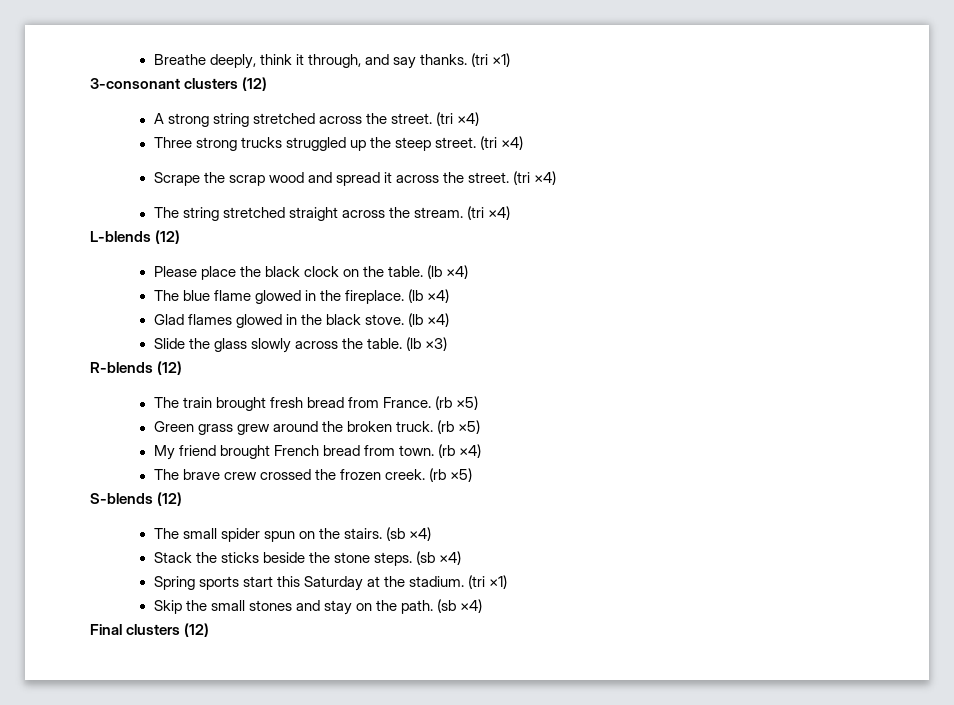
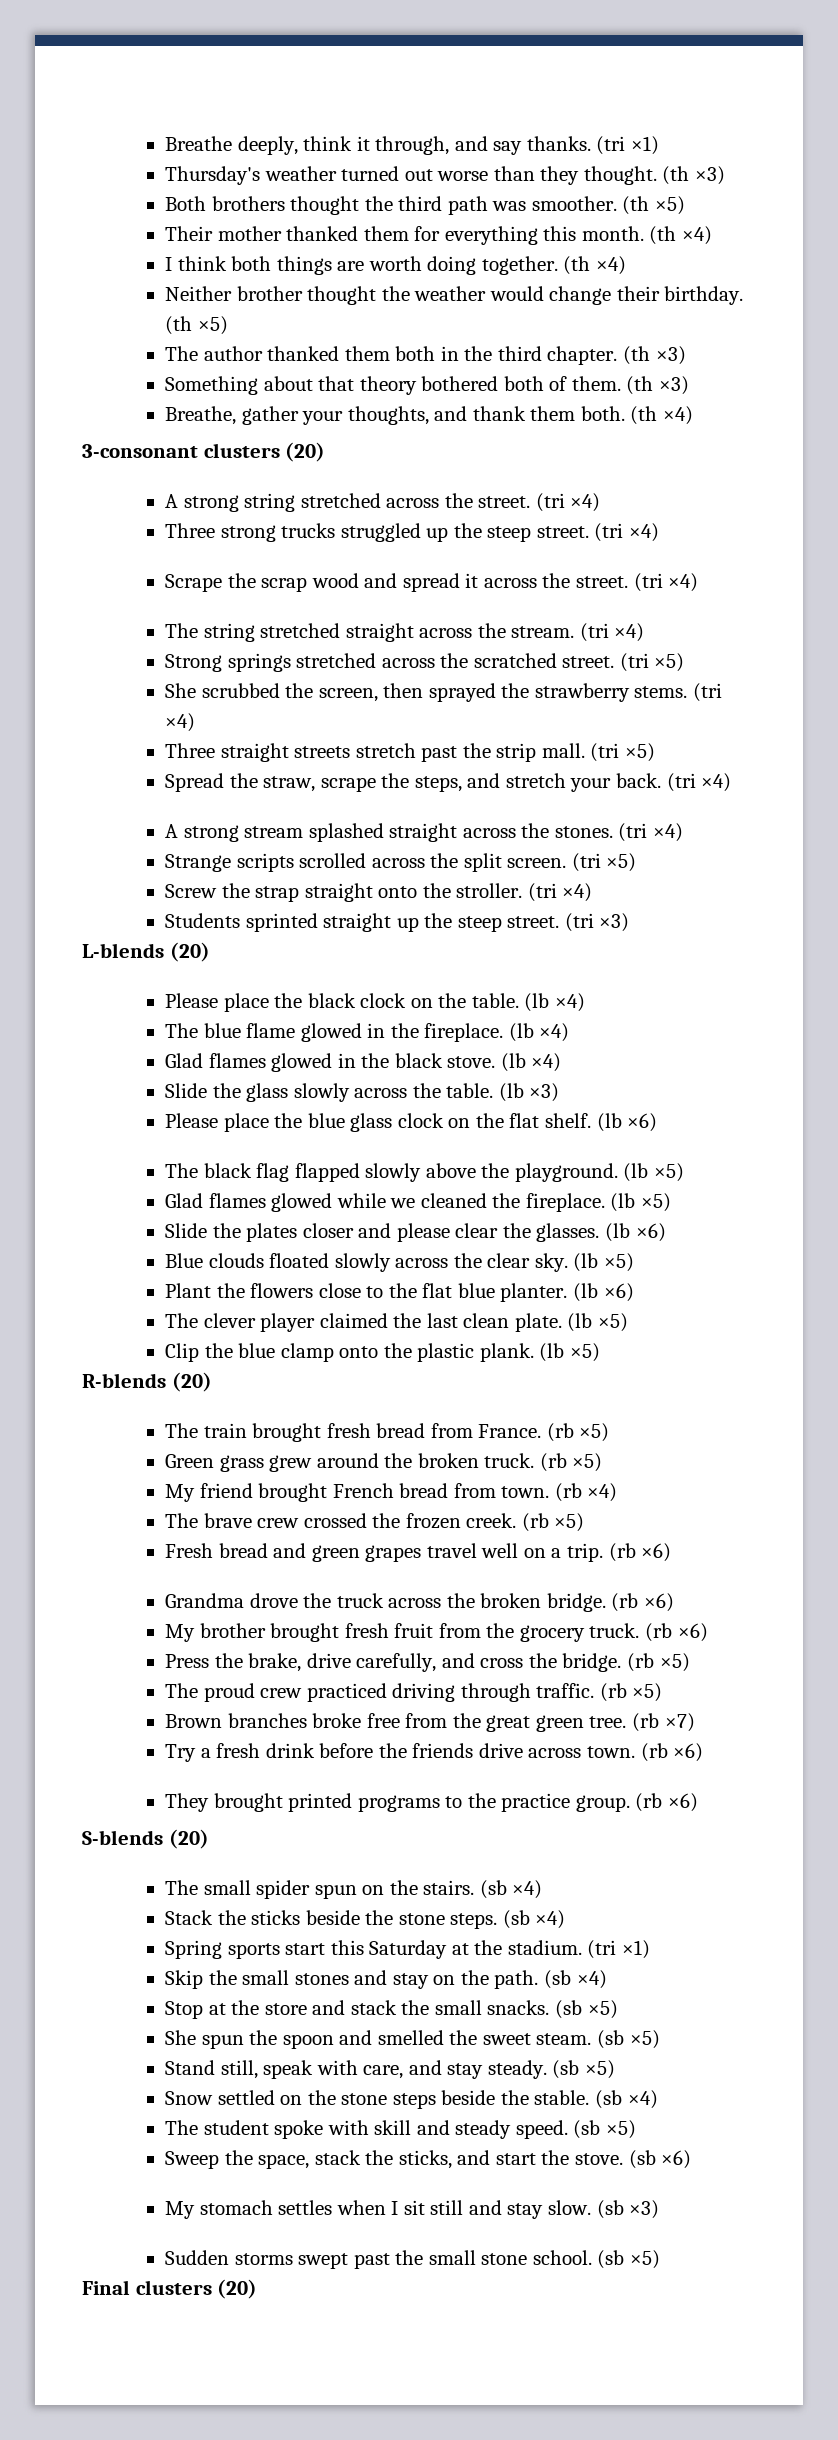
+ Thursday's weather turned out worse than they thought. (th ×3)
+ Both brothers thought the third path was smoother. (th ×5)
+ Their mother thanked them for everything this month. (th ×4)
+ I think both things are worth doing together. (th ×4)
+ Neither brother thought the weather would change their birthday. (th ×5)
+ The author thanked them both in the third chapter. (th ×3)
+ Something about that theory bothered both of them. (th ×3)
+ Breathe, gather your thoughts, and thank them both. (th ×4)
- 3-consonant clusters (12)
+ 3-consonant clusters (20)
+ Strong springs stretched across the scratched street. (tri ×5)
+ She scrubbed the screen, then sprayed the strawberry stems. (tri ×4)
+ Three straight streets stretch past the strip mall. (tri ×5)
+ Spread the straw, scrape the steps, and stretch your back. (tri ×4)
+ A strong stream splashed straight across the stones. (tri ×4)
+ Strange scripts scrolled across the split screen. (tri ×5)
+ Screw the strap straight onto the stroller. (tri ×4)
+ Students sprinted straight up the steep street. (tri ×3)
- L-blends (12)
+ L-blends (20)
+ Please place the blue glass clock on the flat shelf. (lb ×6)
+ The black flag flapped slowly above the playground. (lb ×5)
+ Glad flames glowed while we cleaned the fireplace. (lb ×5)
+ Slide the plates closer and please clear the glasses. (lb ×6)
+ Blue clouds floated slowly across the clear sky. (lb ×5)
+ Plant the flowers close to the flat blue planter. (lb ×6)
+ The clever player claimed the last clean plate. (lb ×5)
+ Clip the blue clamp onto the plastic plank. (lb ×5)
- R-blends (12)
+ R-blends (20)
+ Fresh bread and green grapes travel well on a trip. (rb ×6)
+ Grandma drove the truck across the broken bridge. (rb ×6)
+ My brother brought fresh fruit from the grocery truck. (rb ×6)
+ Press the brake, drive carefully, and cross the bridge. (rb ×5)
+ The proud crew practiced driving through traffic. (rb ×5)
+ Brown branches broke free from the great green tree. (rb ×7)
+ Try a fresh drink before the friends drive across town. (rb ×6)
+ They brought printed programs to the practice group. (rb ×6)
- S-blends (12)
+ S-blends (20)
+ Stop at the store and stack the small snacks. (sb ×5)
+ She spun the spoon and smelled the sweet steam. (sb ×5)
+ Stand still, speak with care, and stay steady. (sb ×5)
+ Snow settled on the stone steps beside the stable. (sb ×4)
+ The student spoke with skill and steady speed. (sb ×5)
+ Sweep the space, stack the sticks, and start the stove. (sb ×6)
+ My stomach settles when I sit still and stay slow. (sb ×3)
+ Sudden storms swept past the small stone school. (sb ×5)
- Final clusters (12)
+ Final clusters (20)

